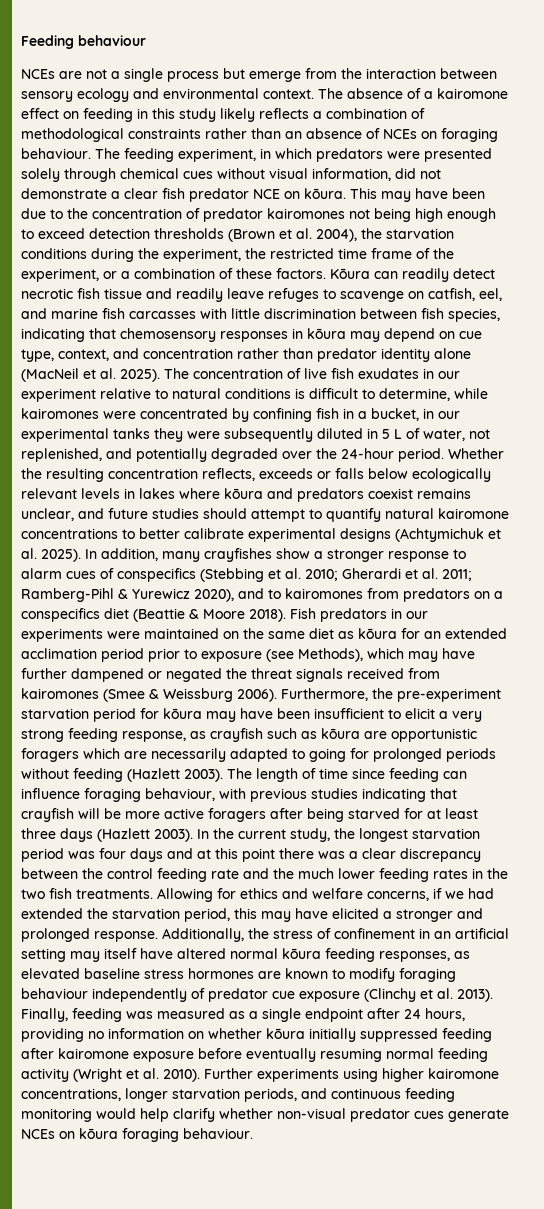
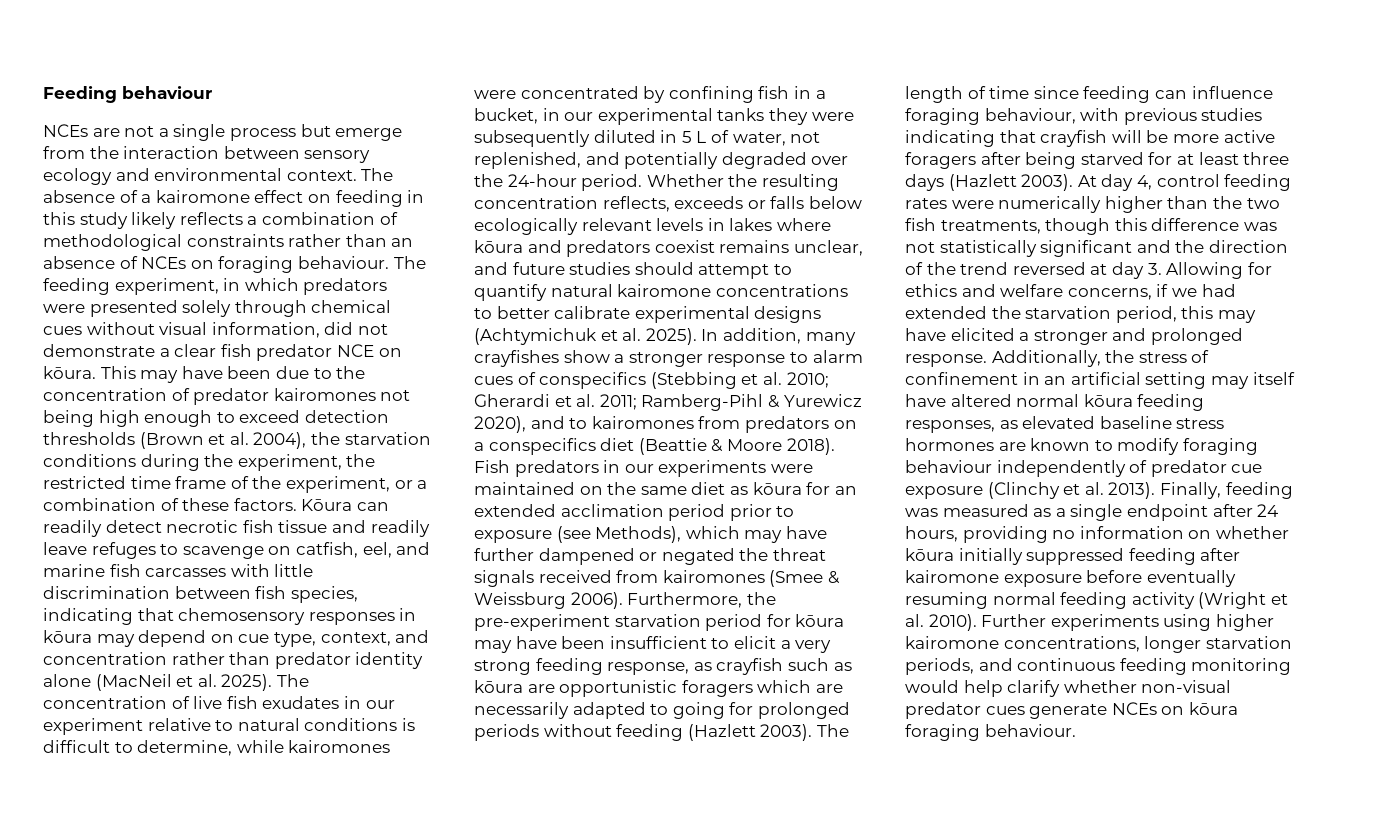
- In the current study, the longest starvation period was four days and at this point there was a clear discrepancy between the control feeding rate and the much lower feeding rates in the two fish treatments. Allowing for ethics and welfare concerns, if we had extended the starvation period, this may have elicited a stronger and prolonged response.
+ At day 4, control feeding rates were numerically higher than the two fish treatments, though this difference was not statistically significant and the direction of the trend reversed at day 3. Allowing for ethics and welfare concerns, if we had extended the starvation period, this may have elicited a stronger and prolonged response.

